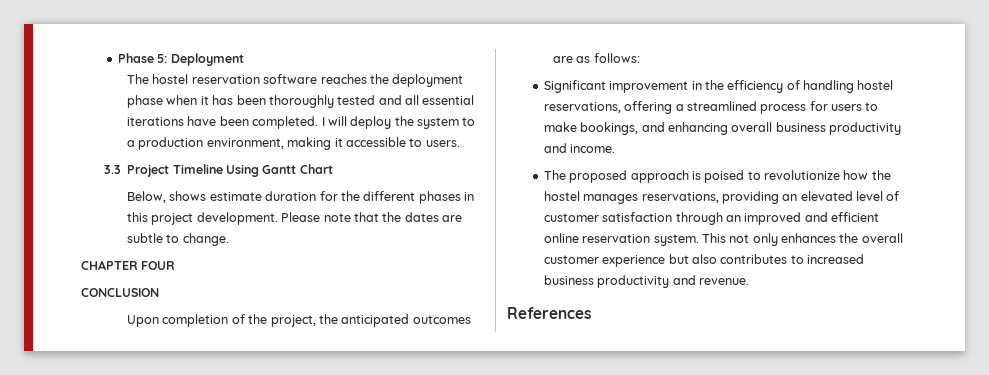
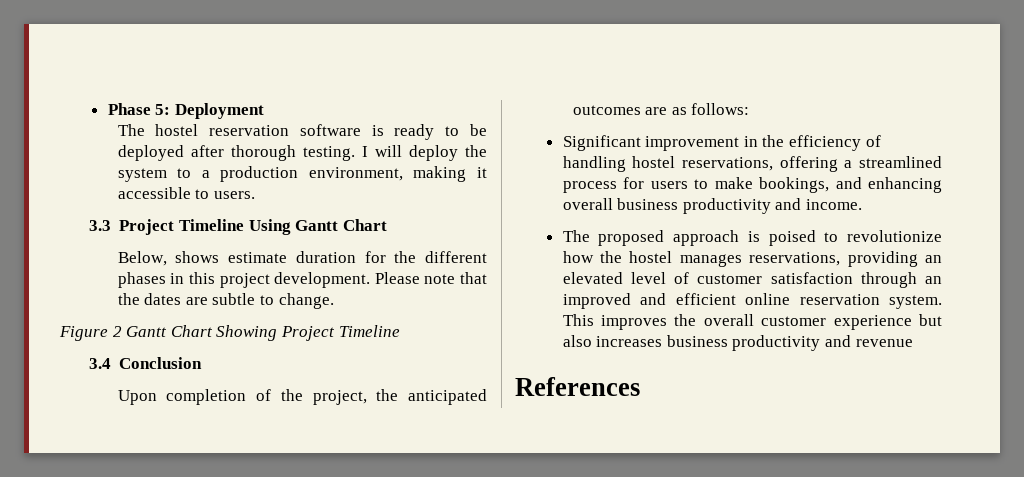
- The hostel reservation software reaches the deployment phase when it has been thoroughly tested and all essential iterations have been completed.
+ The hostel reservation software is ready to be deployed after thorough testing.
- CHAPTER FOUR
- CONCLUSION
+ Figure 2 Gantt Chart Showing Project Timeline
+ 3.4 Conclusion
- This not only enhances the overall customer experience but also contributes to increased business productivity and revenue.
+ This improves the overall customer experience but also increases business productivity and revenue

